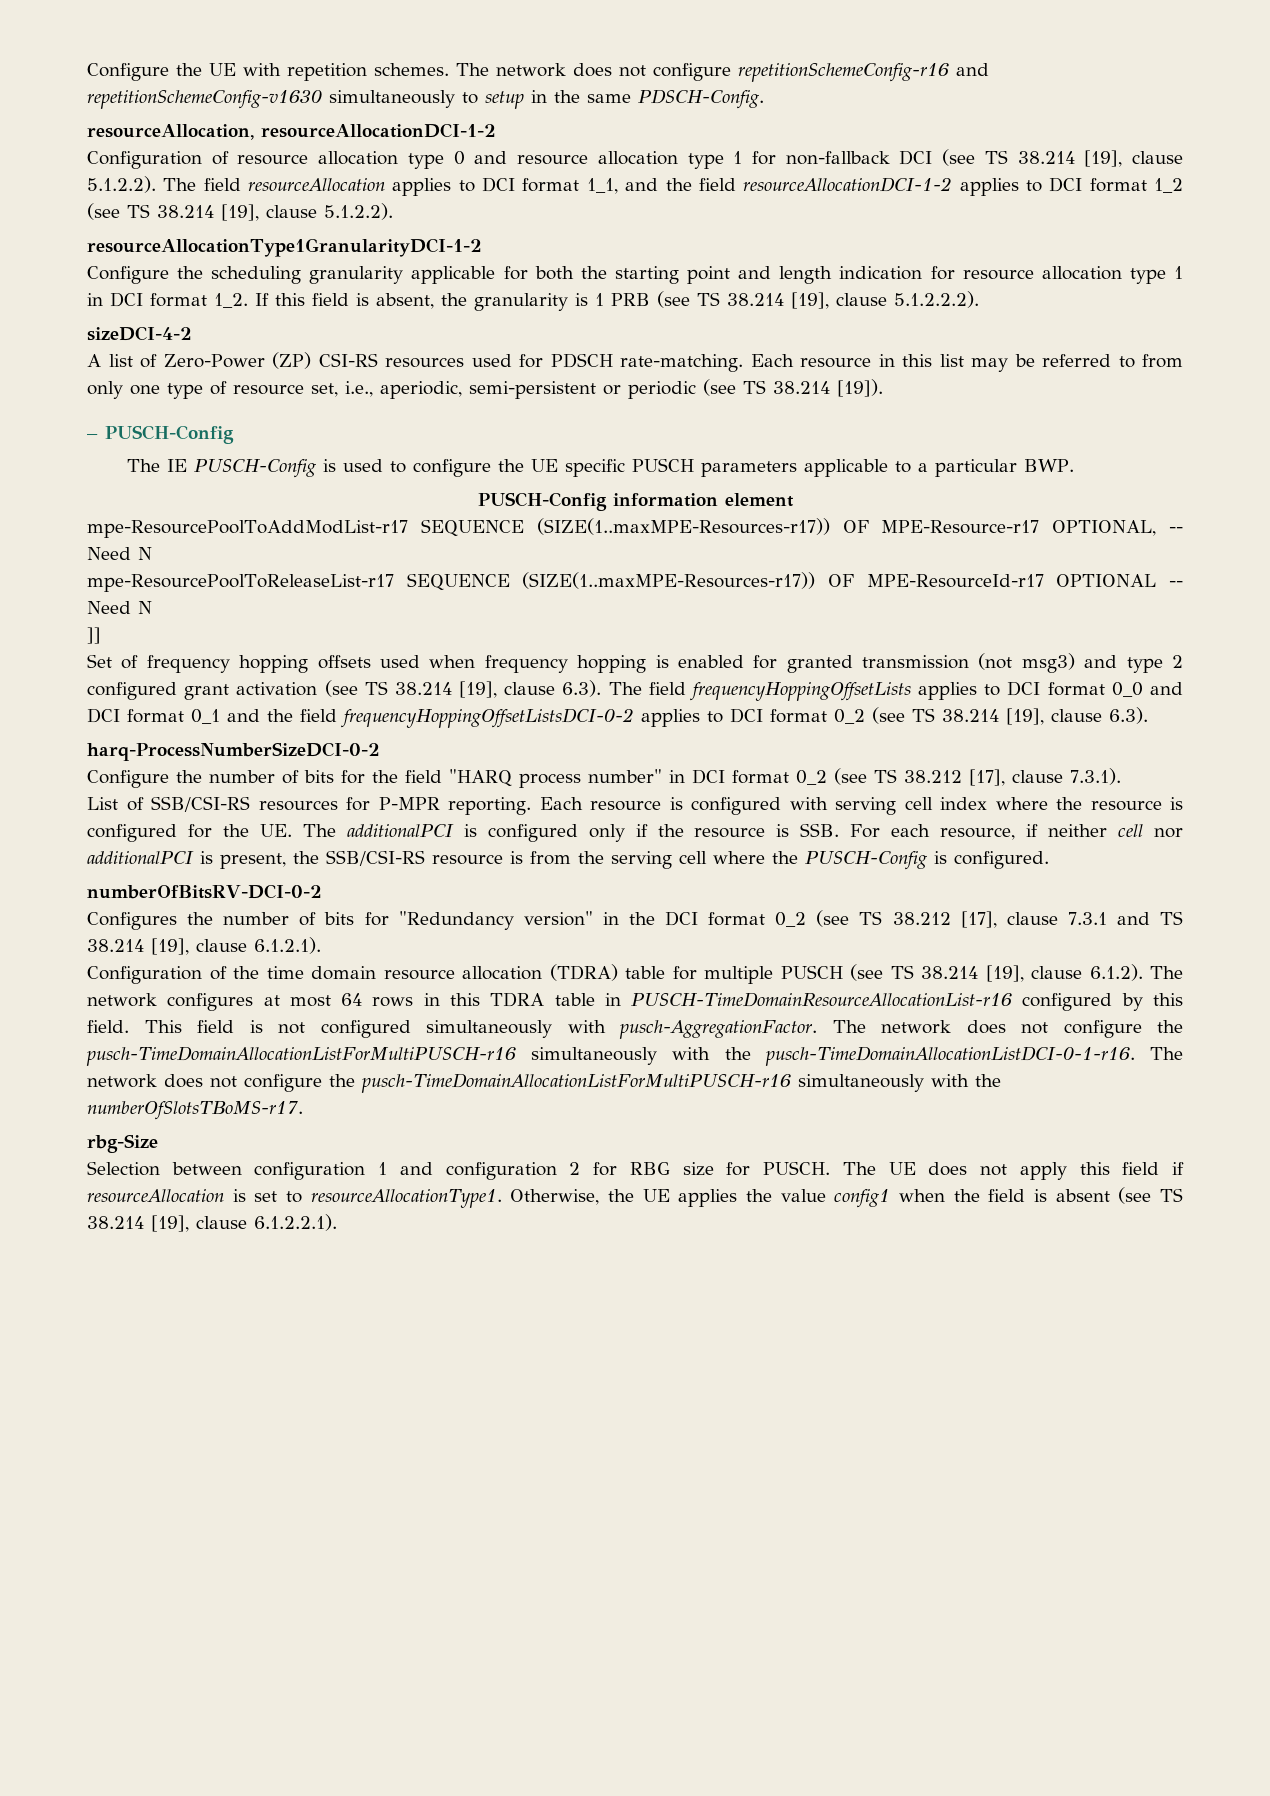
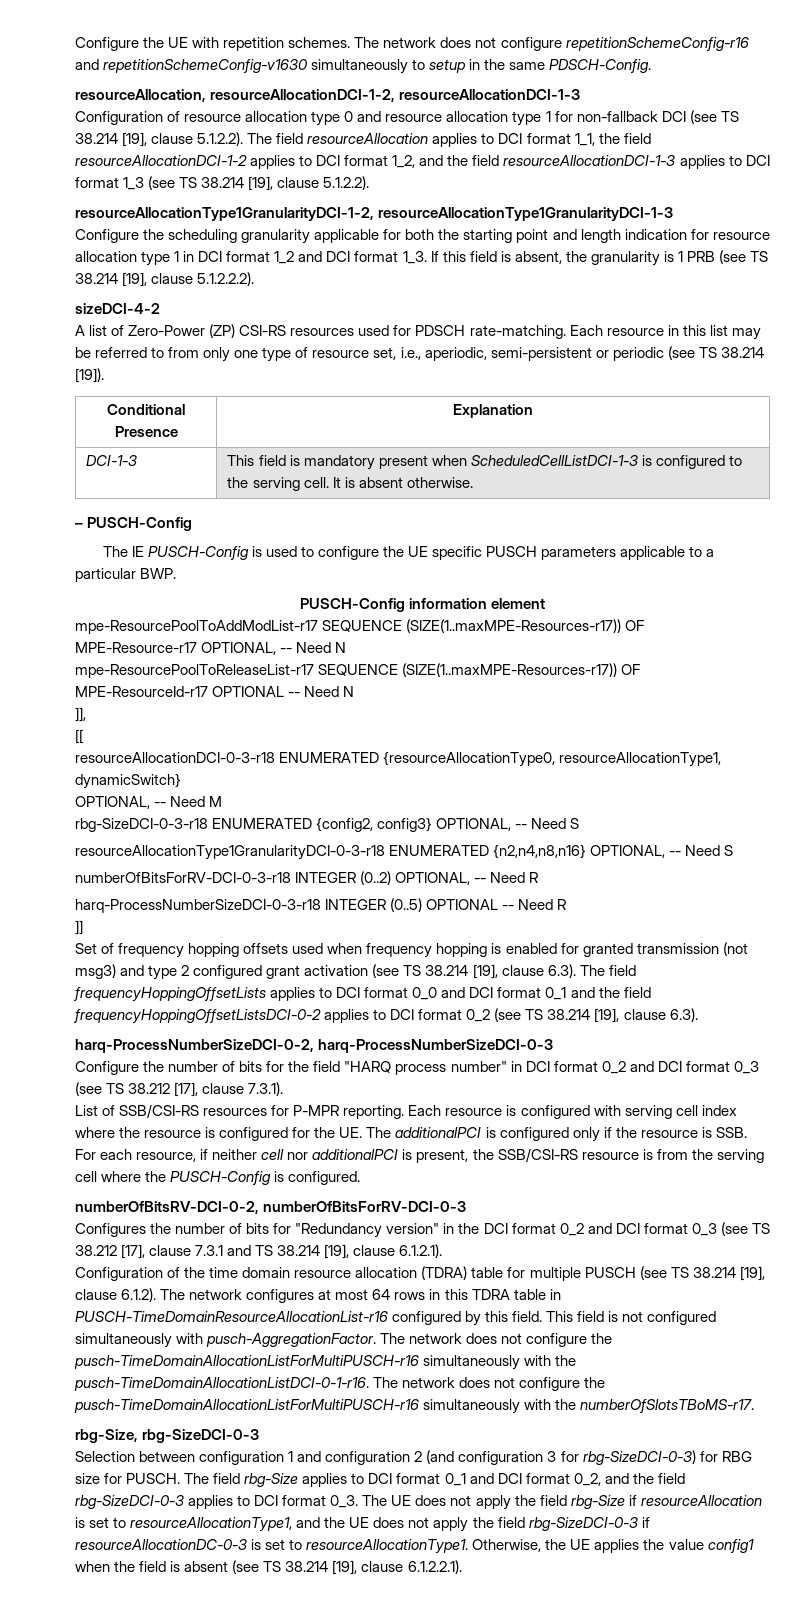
- resourceAllocation, resourceAllocationDCI-1-2
+ resourceAllocation, resourceAllocationDCI-1-2, resourceAllocationDCI-1-3
- Configuration of resource allocation type 0 and resource allocation type 1 for non-fallback DCI (see TS 38.214 [19], clause 5.1.2.2). The field resourceAllocation applies to DCI format 1_1, and the field resourceAllocationDCI-1-2 applies to DCI format 1_2 (see TS 38.214 [19], clause 5.1.2.2).
+ Configuration of resource allocation type 0 and resource allocation type 1 for non-fallback DCI (see TS 38.214 [19], clause 5.1.2.2). The field resourceAllocation applies to DCI format 1_1, the field resourceAllocationDCI-1-2 applies to DCI format 1_2, and the field resourceAllocationDCI-1-3 applies to DCI format 1_3 (see TS 38.214 [19], clause 5.1.2.2).
- resourceAllocationType1GranularityDCI-1-2
+ resourceAllocationType1GranularityDCI-1-2, resourceAllocationType1GranularityDCI-1-3
- Configure the scheduling granularity applicable for both the starting point and length indication for resource allocation type 1 in DCI format 1_2.
+ Configure the scheduling granularity applicable for both the starting point and length indication for resource allocation type 1 in DCI format 1_2 and DCI format 1_3.
+ Conditional Presence | Explanation
+ DCI-1-3 | This field is mandatory present when ScheduledCellListDCI-1-3 is configured to the serving cell. It is absent otherwise.
+ ]],
+ [[
+ resourceAllocationDCI-0-3-r18 ENUMERATED {resourceAllocationType0, resourceAllocationType1, dynamicSwitch}
+ OPTIONAL, -- Need M
+ rbg-SizeDCI-0-3-r18 ENUMERATED {config2, config3} OPTIONAL, -- Need S
+ resourceAllocationType1GranularityDCI-0-3-r18 ENUMERATED {n2,n4,n8,n16} OPTIONAL, -- Need S
+ numberOfBitsForRV-DCI-0-3-r18 INTEGER (0..2) OPTIONAL, -- Need R
+ harq-ProcessNumberSizeDCI-0-3-r18 INTEGER (0..5) OPTIONAL -- Need R
- harq-ProcessNumberSizeDCI-0-2
+ harq-ProcessNumberSizeDCI-0-2, harq-ProcessNumberSizeDCI-0-3
- Configure the number of bits for the field "HARQ process number" in DCI format 0_2 (see TS 38.212 [17], clause 7.3.1).
+ Configure the number of bits for the field "HARQ process number" in DCI format 0_2 and DCI format 0_3 (see TS 38.212 [17], clause 7.3.1).
- numberOfBitsRV-DCI-0-2
+ numberOfBitsRV-DCI-0-2, numberOfBitsForRV-DCI-0-3
- Configures the number of bits for "Redundancy version" in the DCI format 0_2 (see TS 38.212 [17], clause 7.3.1 and TS 38.214 [19], clause 6.1.2.1).
+ Configures the number of bits for "Redundancy version" in the DCI format 0_2 and DCI format 0_3 (see TS 38.212 [17], clause 7.3.1 and TS 38.214 [19], clause 6.1.2.1).
- rbg-Size
+ rbg-Size, rbg-SizeDCI-0-3
- Selection between configuration 1 and configuration 2 for RBG size for PUSCH.
+ Selection between configuration 1 and configuration 2 (and configuration 3 for rbg-SizeDCI-0-3) for RBG size for PUSCH.
- The UE does not apply this field if resourceAllocation is set to resourceAllocationType1.
+ The field rbg-Size applies to DCI format 0_1 and DCI format 0_2, and the field rbg-SizeDCI-0-3 applies to DCI format 0_3. The UE does not apply the field rbg-Size if resourceAllocation is set to resourceAllocationType1, and the UE does not apply the field rbg-SizeDCI-0-3 if resourceAllocationDC-0-3 is set to resourceAllocationType1.

